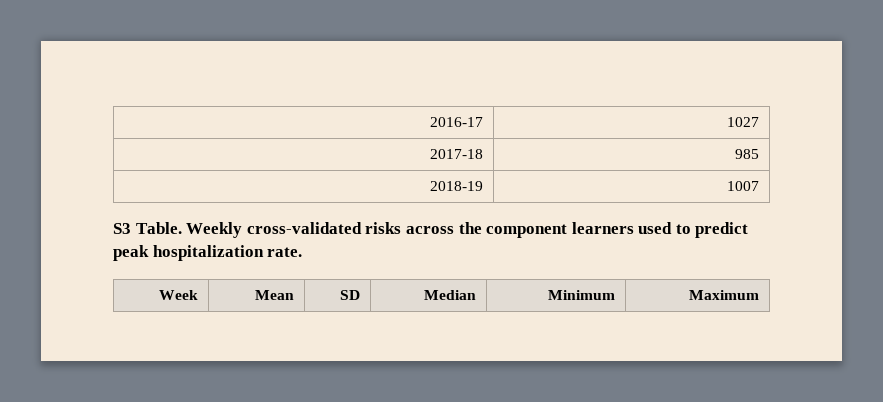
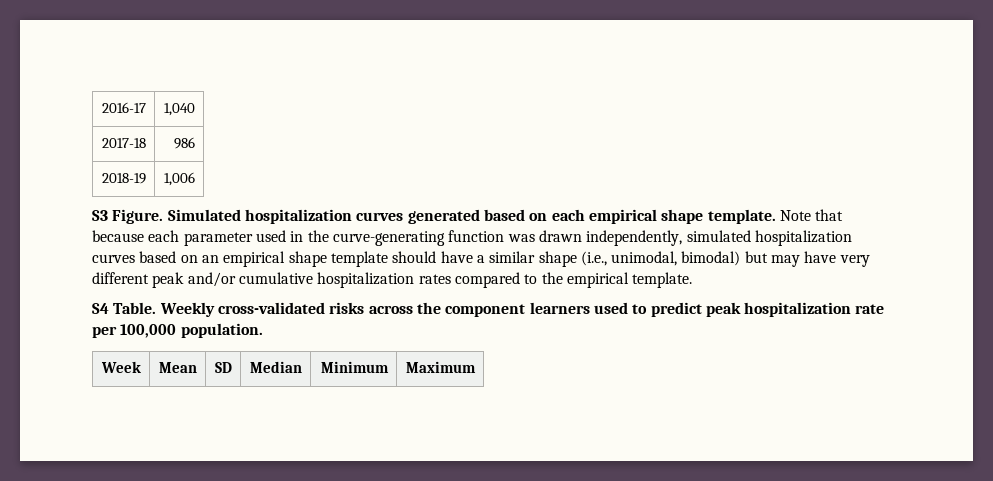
- 2016-17 | 1027
+ 2016-17 | 1,040
- 2017-18 | 985
+ 2017-18 | 986
- 2018-19 | 1007
+ 2018-19 | 1,006
- S3 Table.
+ S3 Figure. Simulated hospitalization curves generated based on each empirical shape template. Note that because each parameter used in the curve-generating function was drawn independently, simulated hospitalization curves based on an empirical shape template should have a similar shape (i.e., unimodal, bimodal) but may have very different peak and/or cumulative hospitalization rates compared to the empirical template.
+ S4 Table.
- Weekly cross-validated risks across the component learners used to predict peak hospitalization rate.
+ Weekly cross-validated risks across the component learners used to predict peak hospitalization rate per 100,000 population.

